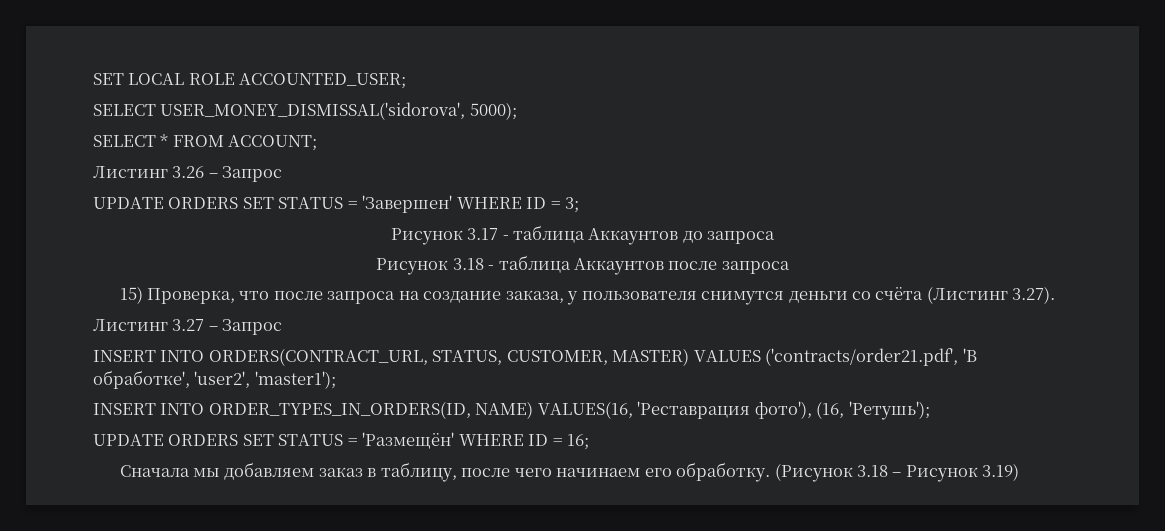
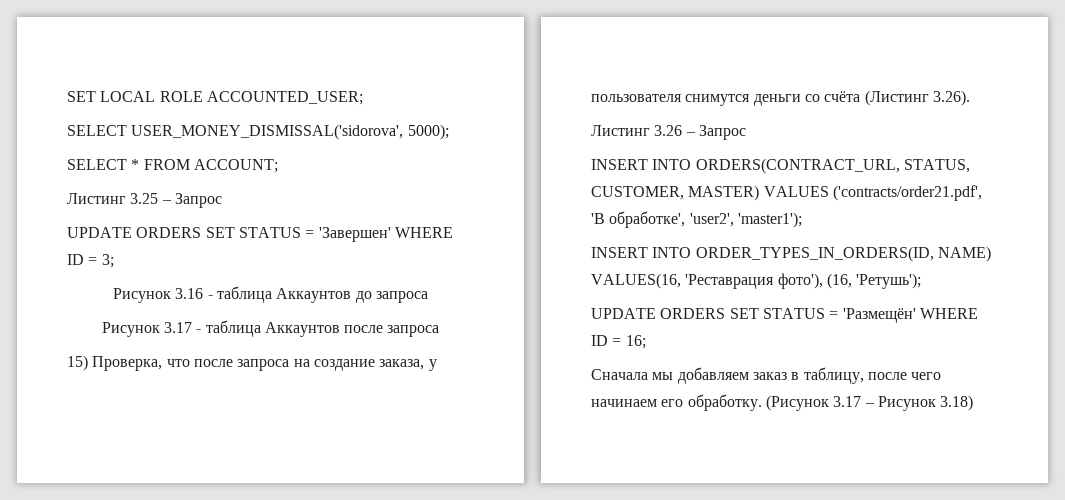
- Листинг 3.26 – Запрос
+ Листинг 3.25 – Запрос
- Рисунок 3.17 - таблица Аккаунтов до запроса
+ Рисунок 3.16 - таблица Аккаунтов до запроса
- Рисунок 3.18 - таблица Аккаунтов после запроса
+ Рисунок 3.17 - таблица Аккаунтов после запроса
- 15) Проверка, что после запроса на создание заказа, у пользователя снимутся деньги со счёта (Листинг 3.27).
- Листинг 3.27 – Запрос
+ 15) Проверка, что после запроса на создание заказа, у пользователя снимутся деньги со счёта (Листинг 3.26).
+ Листинг 3.26 – Запрос
- (Рисунок 3.18 – Рисунок 3.19)
+ (Рисунок 3.17 – Рисунок 3.18)

